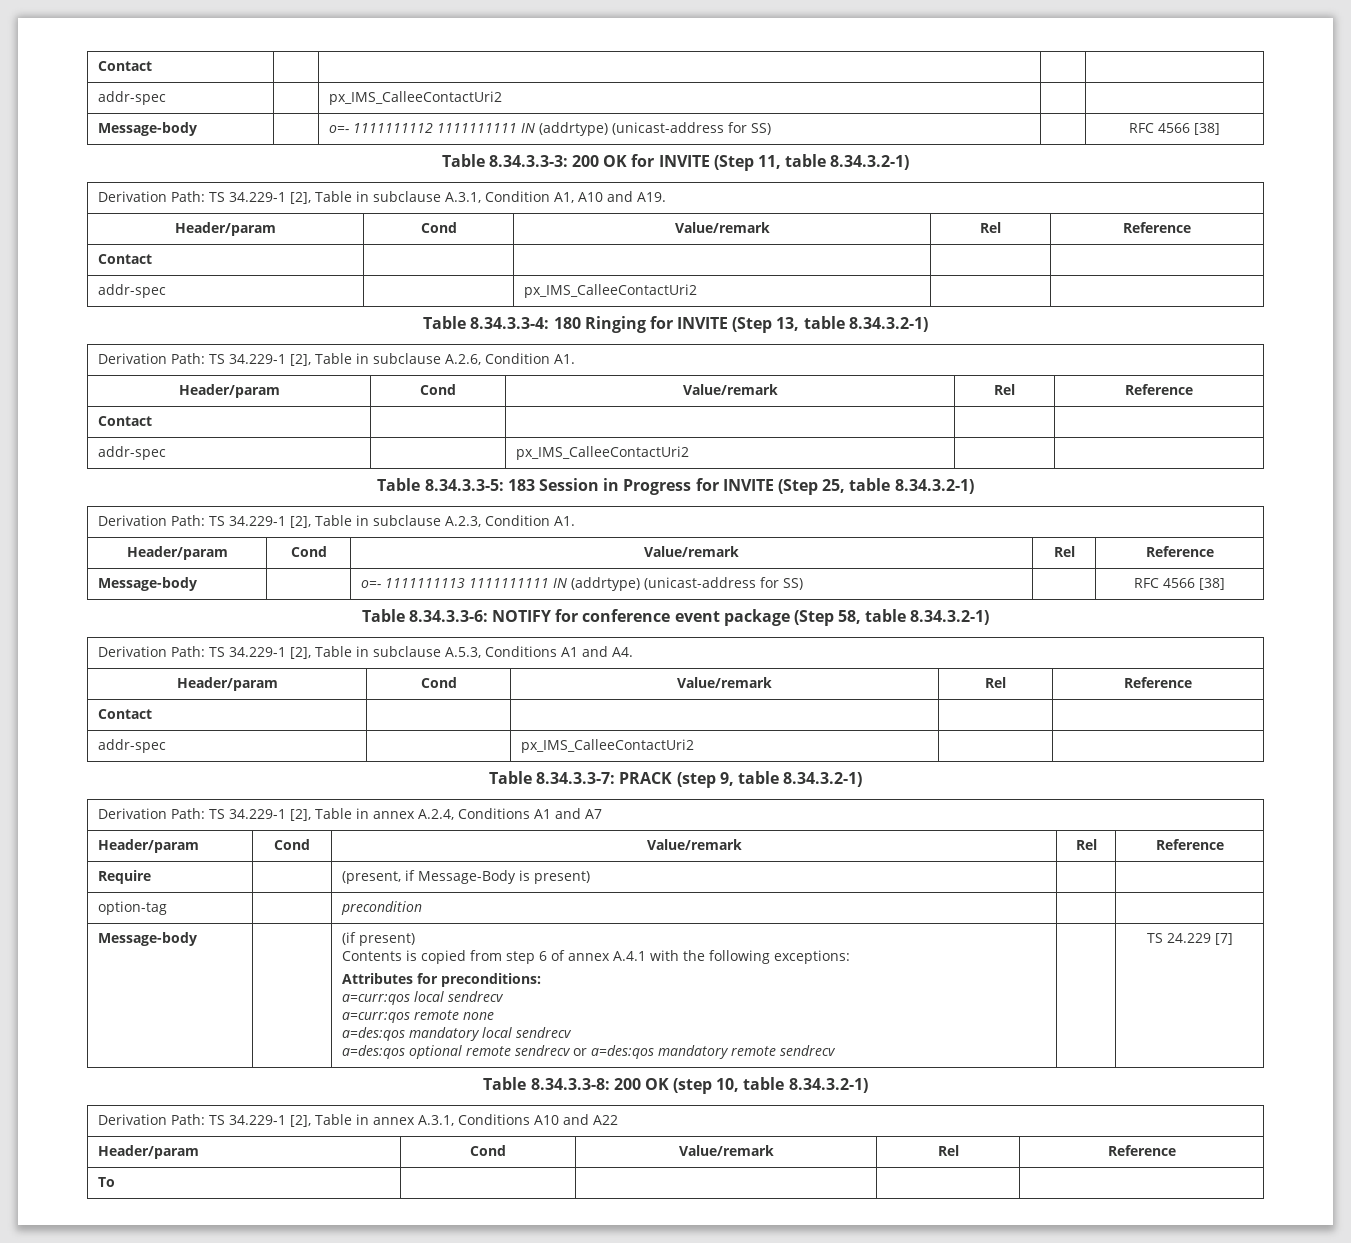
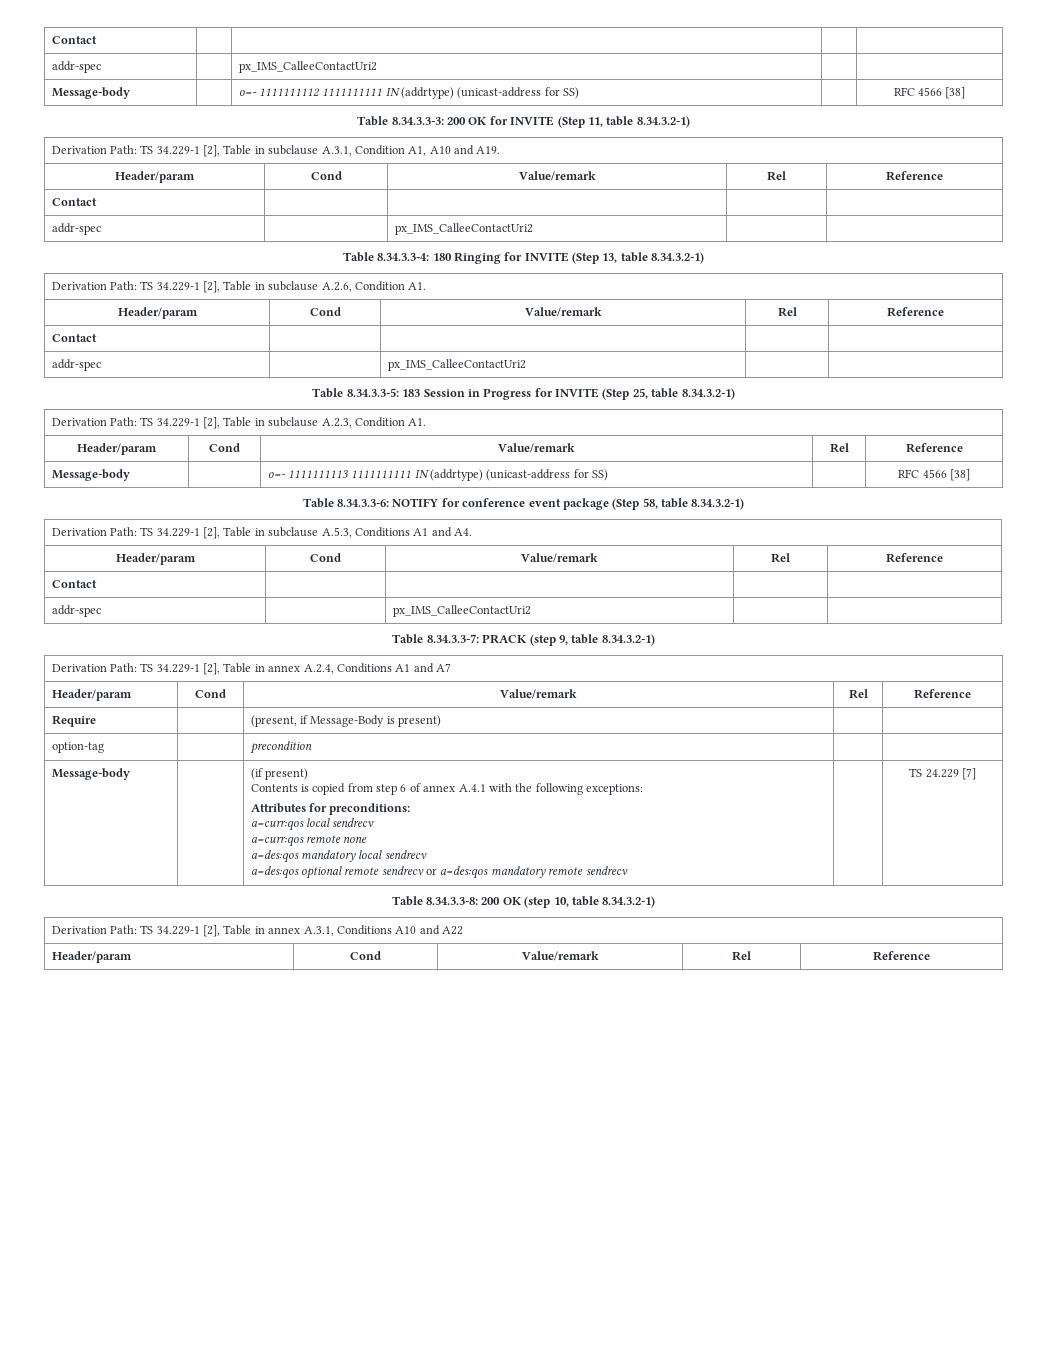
- To | | | |

